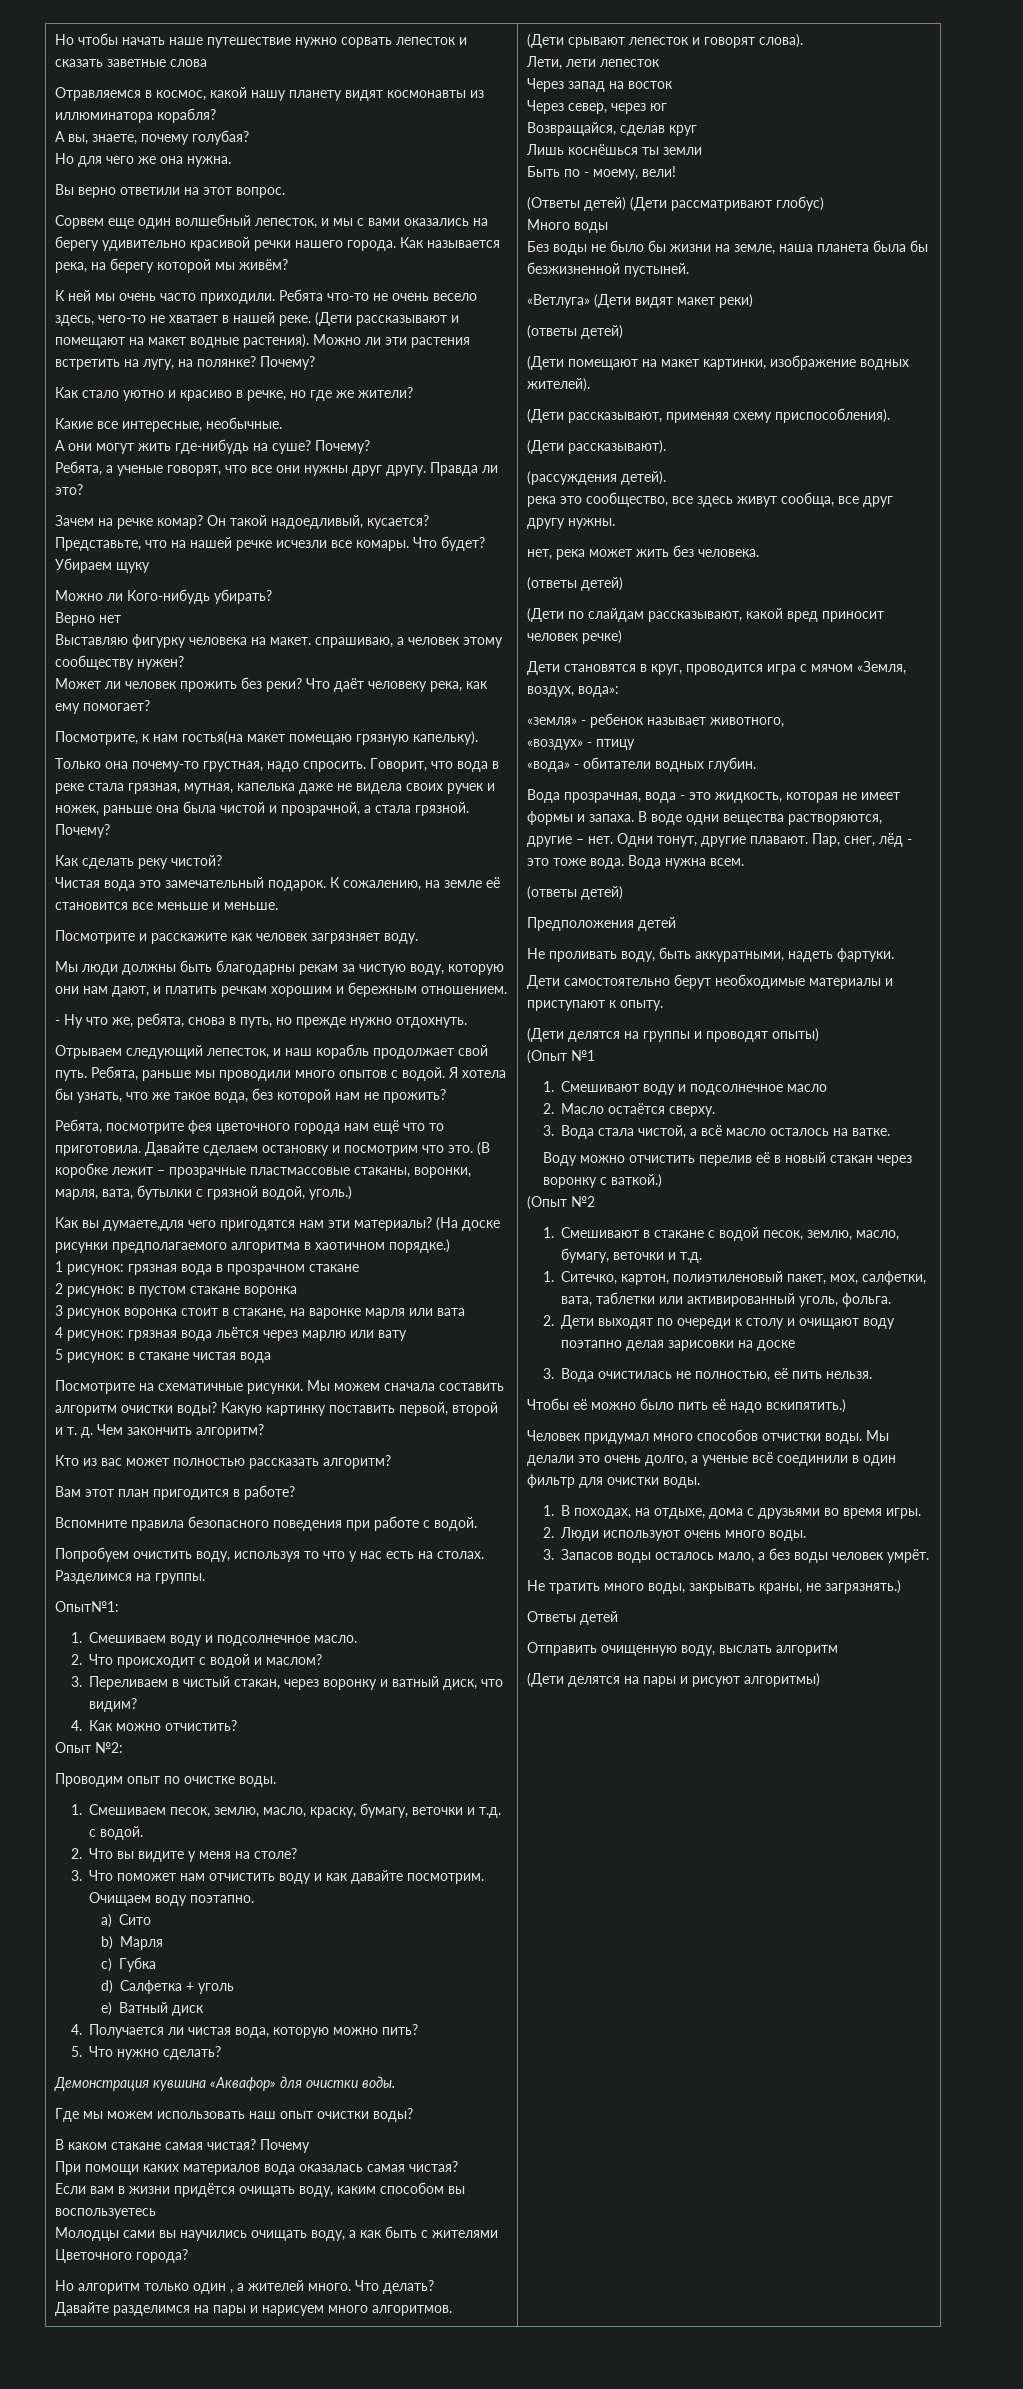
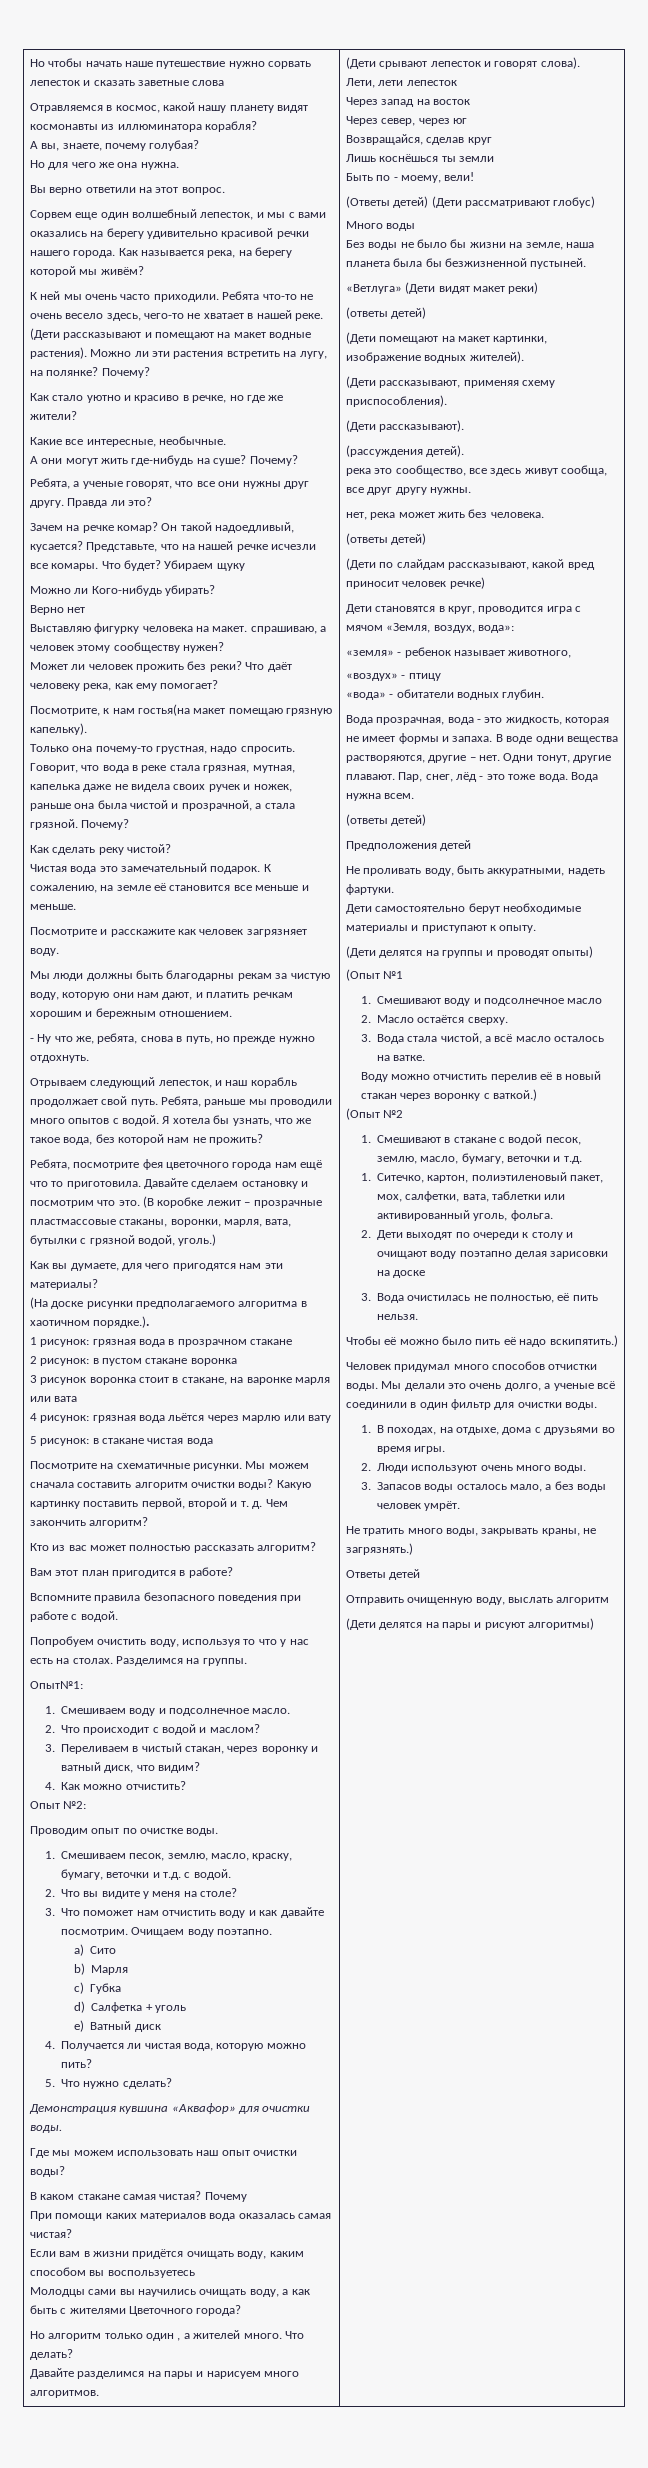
- Как вы думаете,для чего пригодятся нам эти материалы? (На доске рисунки предполагаемого алгоритма в хаотичном порядке.)
+ Как вы думаете, для чего пригодятся нам эти материалы?
+ (На доске рисунки предполагаемого алгоритма в хаотичном порядке.).

